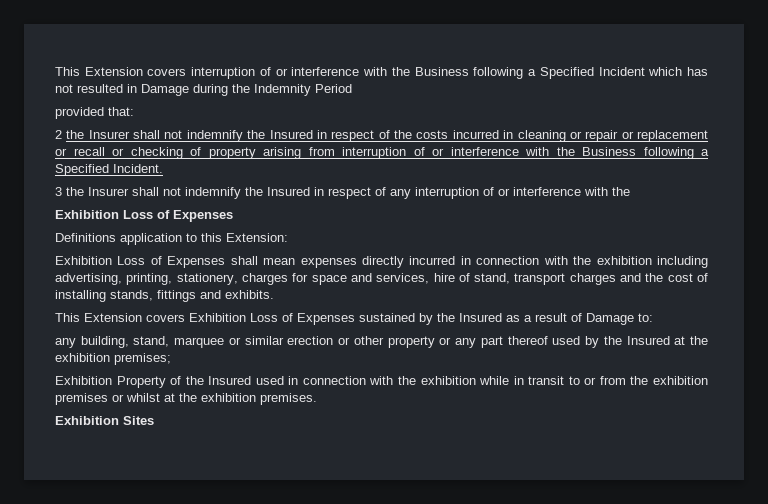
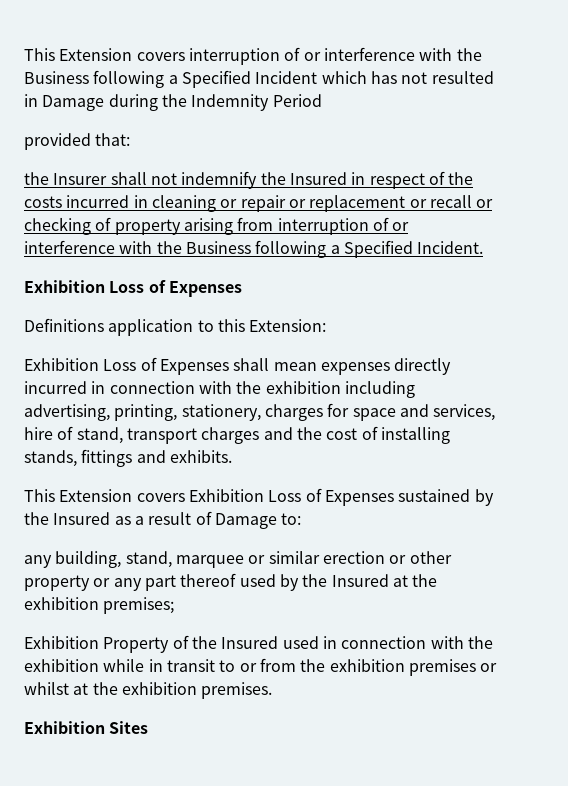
- 2 the Insurer shall not indemnify the Insured in respect of the costs incurred in cleaning or repair or replacement or recall or checking of property arising from interruption of or interference with the Business following a Specified Incident.
+ the Insurer shall not indemnify the Insured in respect of the costs incurred in cleaning or repair or replacement or recall or checking of property arising from interruption of or interference with the Business following a Specified Incident.
- 3 the Insurer shall not indemnify the Insured in respect of any interruption of or interference with the

